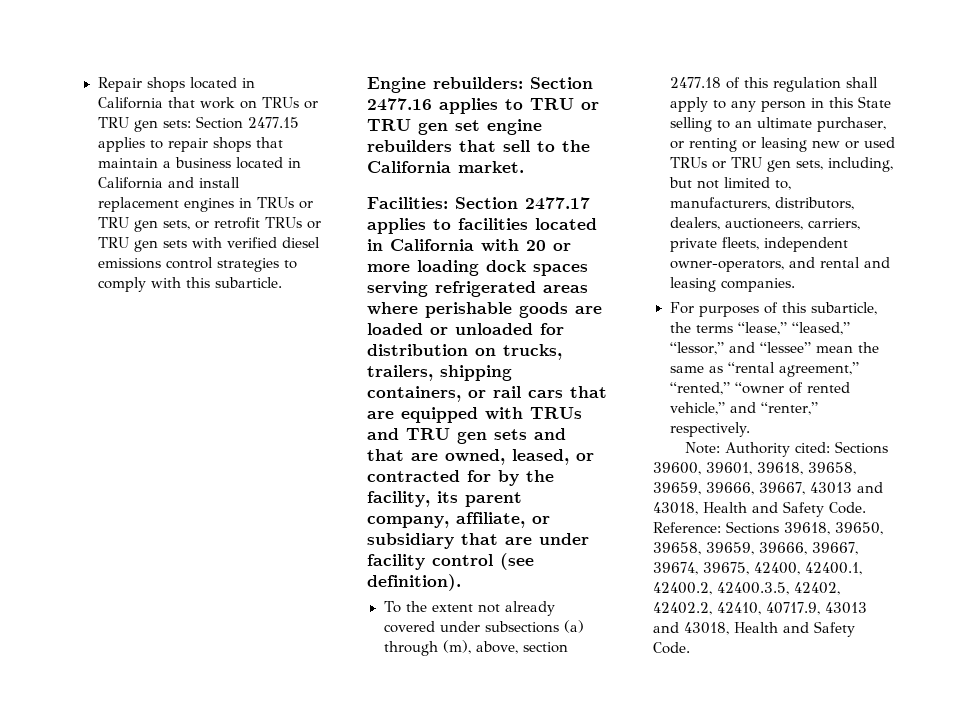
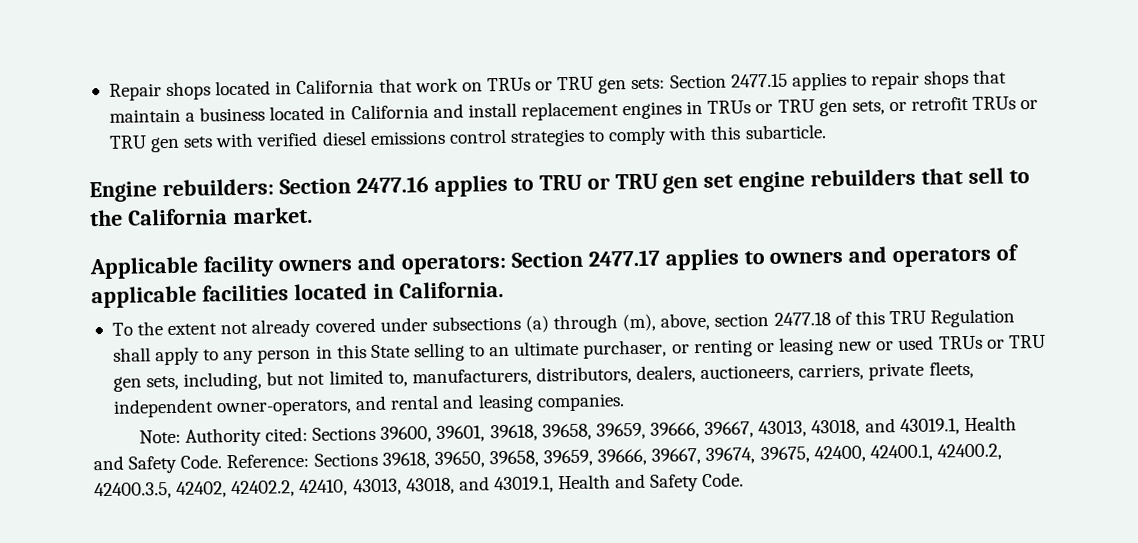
- Facilities: Section 2477.17 applies to facilities located in California with 20 or more loading dock spaces serving refrigerated areas where perishable goods are loaded or unloaded for distribution on trucks, trailers, shipping containers, or rail cars that are equipped with TRUs and TRU gen sets and that are owned, leased, or contracted for by the facility, its parent company, affiliate, or subsidiary that are under facility control (see definition).
+ Applicable facility owners and operators: Section 2477.17 applies to owners and operators of applicable facilities located in California.
- To the extent not already covered under subsections (a) through (m), above, section 2477.18 of this regulation shall apply to any person in this State selling to an ultimate purchaser, or renting or leasing new or used TRUs or TRU gen sets, including, but not limited to, manufacturers, distributors, dealers, auctioneers, carriers, private fleets, independent owner-operators, and rental and leasing companies.
+ To the extent not already covered under subsections (a) through (m), above, section 2477.18 of this TRU Regulation shall apply to any person in this State selling to an ultimate purchaser, or renting or leasing new or used TRUs or TRU gen sets, including, but not limited to, manufacturers, distributors, dealers, auctioneers, carriers, private fleets, independent owner-operators, and rental and leasing companies.
- For purposes of this subarticle, the terms “lease,” “leased,” “lessor,” and “lessee” mean the same as “rental agreement,” “rented,” “owner of rented vehicle,” and “renter,” respectively.
- Note: Authority cited: Sections 39600, 39601, 39618, 39658, 39659, 39666, 39667, 43013 and 43018, Health and Safety Code.
+ Note: Authority cited: Sections 39600, 39601, 39618, 39658, 39659, 39666, 39667, 43013, 43018, and 43019.1, Health and Safety Code.
- Reference: Sections 39618, 39650, 39658, 39659, 39666, 39667, 39674, 39675, 42400, 42400.1, 42400.2, 42400.3.5, 42402, 42402.2, 42410, 40717.9, 43013 and 43018, Health and Safety Code.
+ Reference: Sections 39618, 39650, 39658, 39659, 39666, 39667, 39674, 39675, 42400, 42400.1, 42400.2, 42400.3.5, 42402, 42402.2, 42410, 43013, 43018, and 43019.1, Health and Safety Code.

